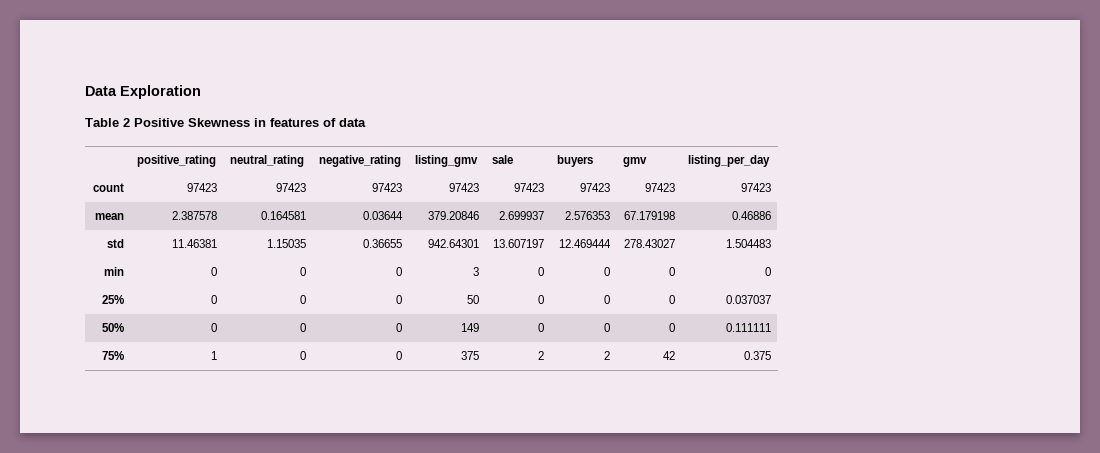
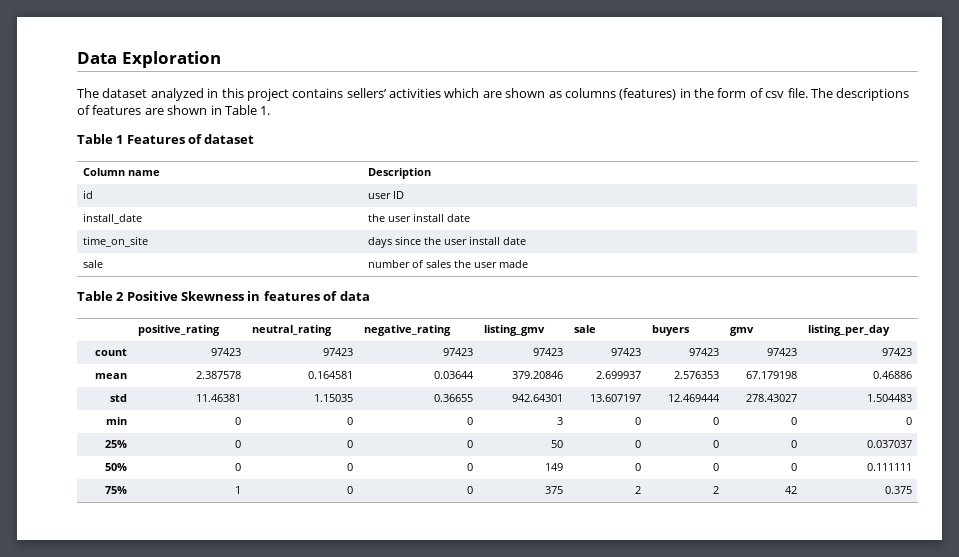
+ The dataset analyzed in this project contains sellers’ activities which are shown as columns (features) in the form of csv file. The descriptions of features are shown in Table 1.
+ Table 1 Features of dataset
+ Column name | Description
+ id | user ID
+ install_date | the user install date
+ time_on_site | days since the user install date
+ sale | number of sales the user made

